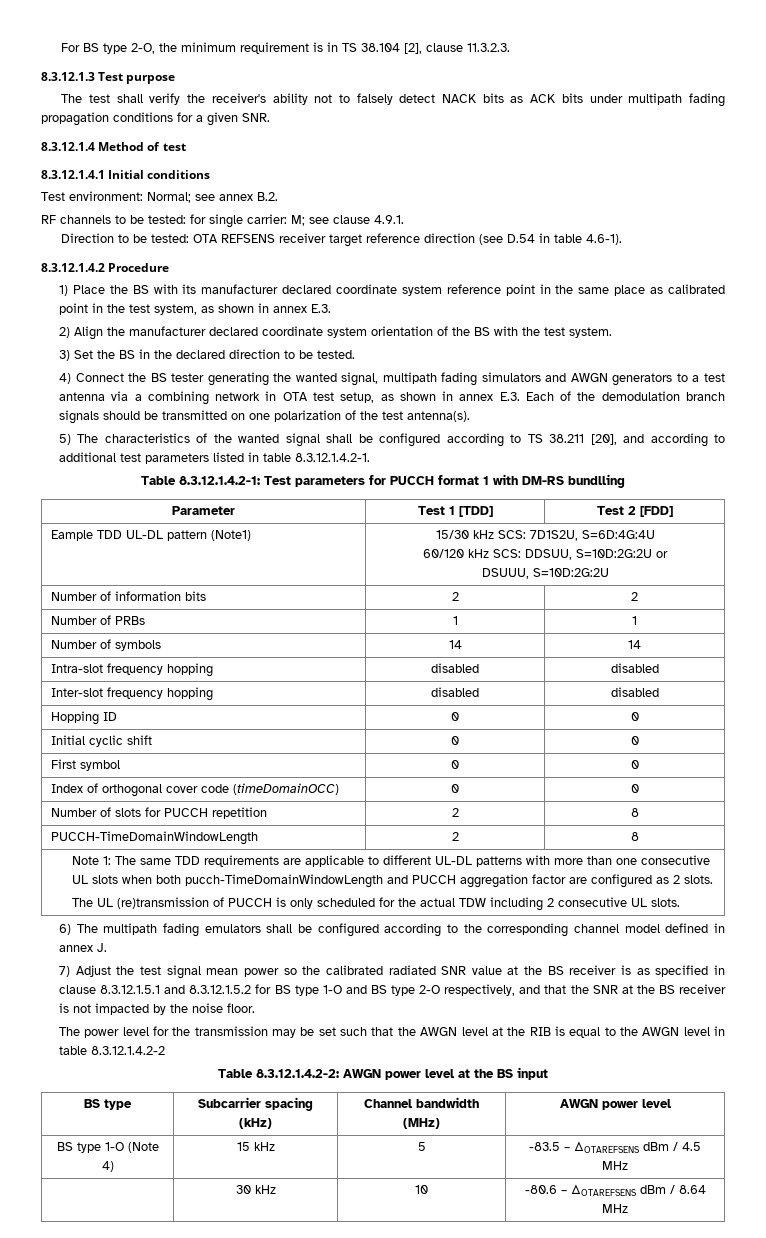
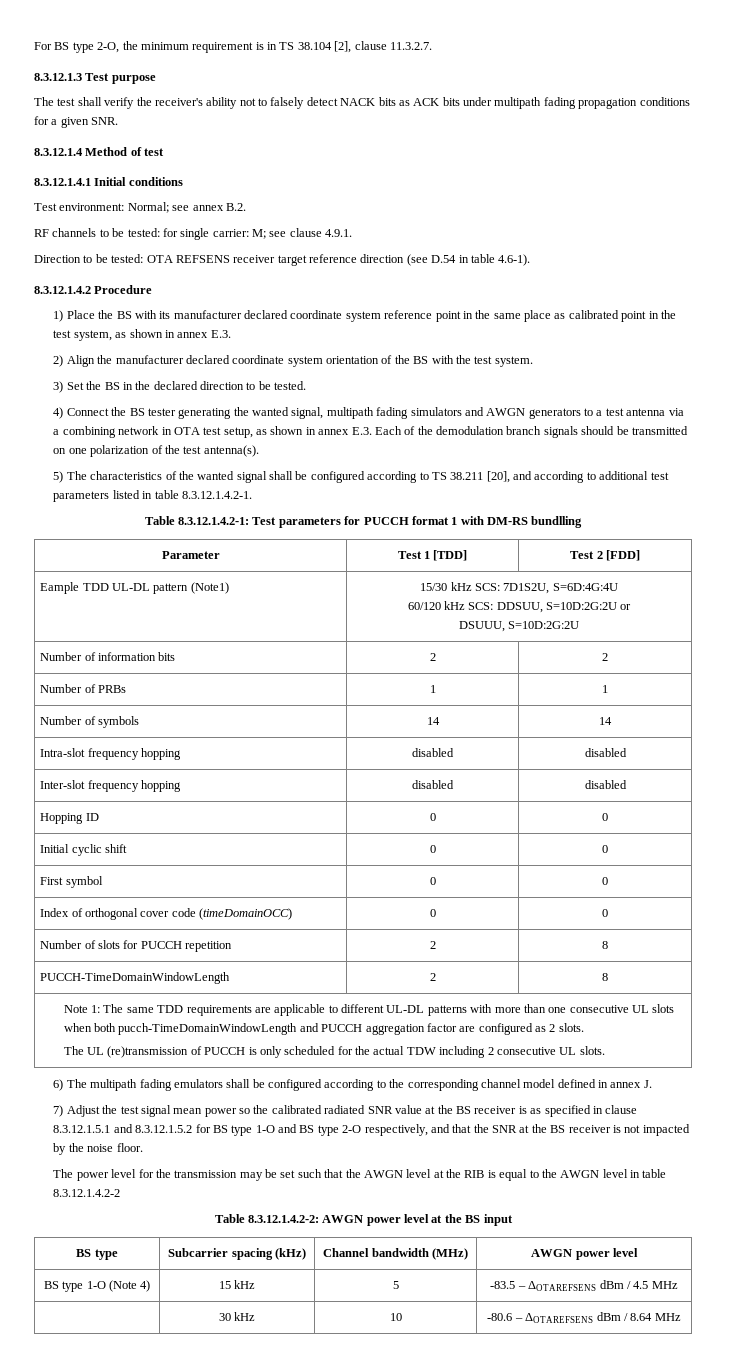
- For BS type 2-O, the minimum requirement is in TS 38.104 [2], clause 11.3.2.3.
+ For BS type 2-O, the minimum requirement is in TS 38.104 [2], clause 11.3.2.7.

